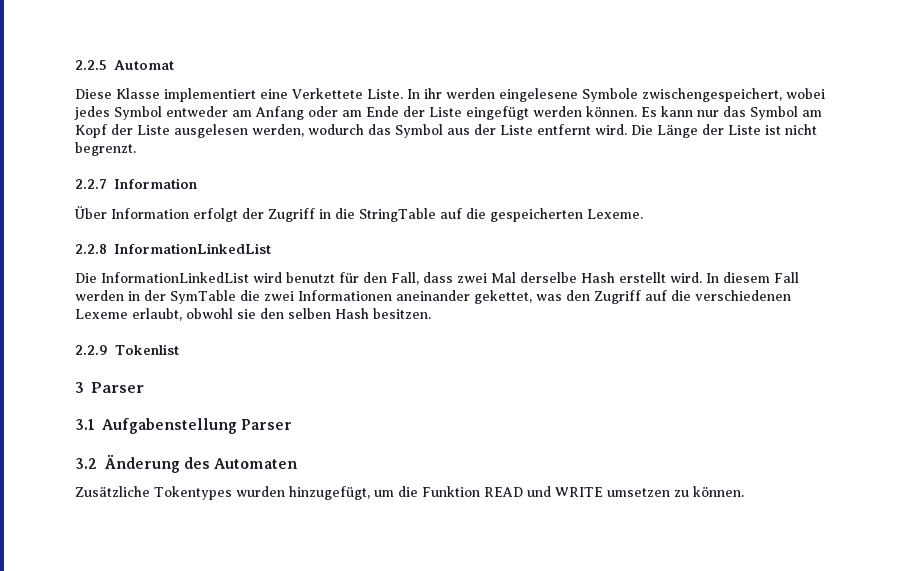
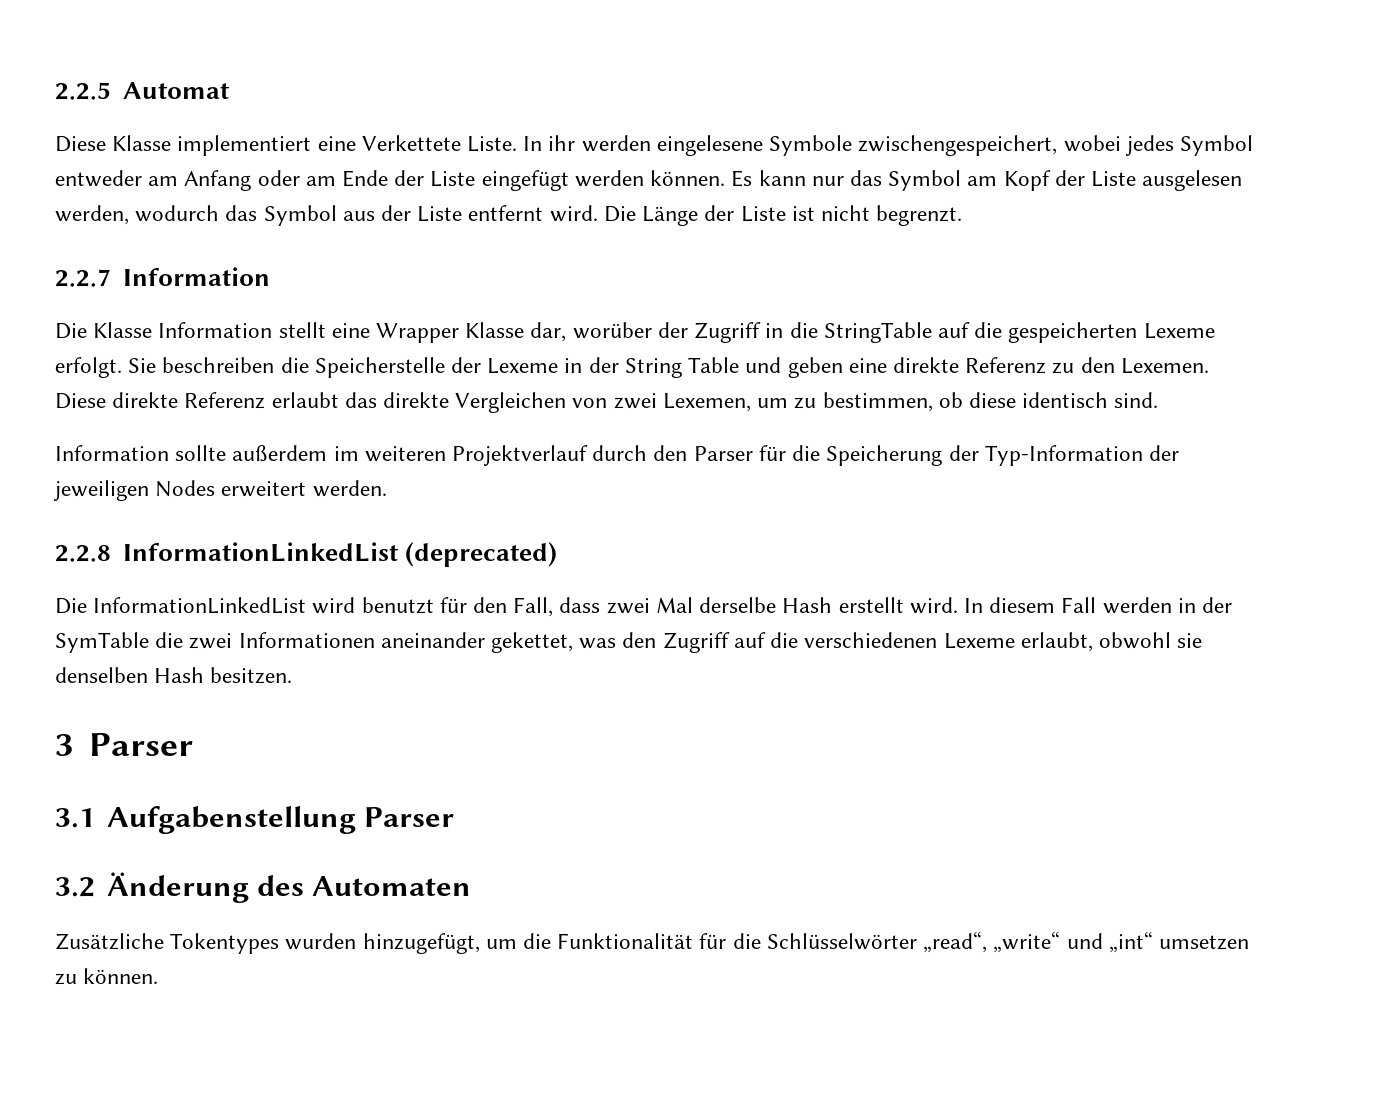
- Über Information erfolgt der Zugriff in die StringTable auf die gespeicherten Lexeme.
+ Die Klasse Information stellt eine Wrapper Klasse dar, worüber der Zugriff in die StringTable auf die gespeicherten Lexeme erfolgt. Sie beschreiben die Speicherstelle der Lexeme in der String Table und geben eine direkte Referenz zu den Lexemen. Diese direkte Referenz erlaubt das direkte Vergleichen von zwei Lexemen, um zu bestimmen, ob diese identisch sind.
+ Information sollte außerdem im weiteren Projektverlauf durch den Parser für die Speicherung der Typ-Information der jeweiligen Nodes erweitert werden.
- 2.2.8 InformationLinkedList
+ 2.2.8 InformationLinkedList (deprecated)
- In diesem Fall werden in der SymTable die zwei Informationen aneinander gekettet, was den Zugriff auf die verschiedenen Lexeme erlaubt, obwohl sie den selben Hash besitzen.
+ In diesem Fall werden in der SymTable die zwei Informationen aneinander gekettet, was den Zugriff auf die verschiedenen Lexeme erlaubt, obwohl sie denselben Hash besitzen.
- 2.2.9 Tokenlist
- Zusätzliche Tokentypes wurden hinzugefügt, um die Funktion READ und WRITE umsetzen zu können.
+ Zusätzliche Tokentypes wurden hinzugefügt, um die Funktionalität für die Schlüsselwörter „read“, „write“ und „int“ umsetzen zu können.

